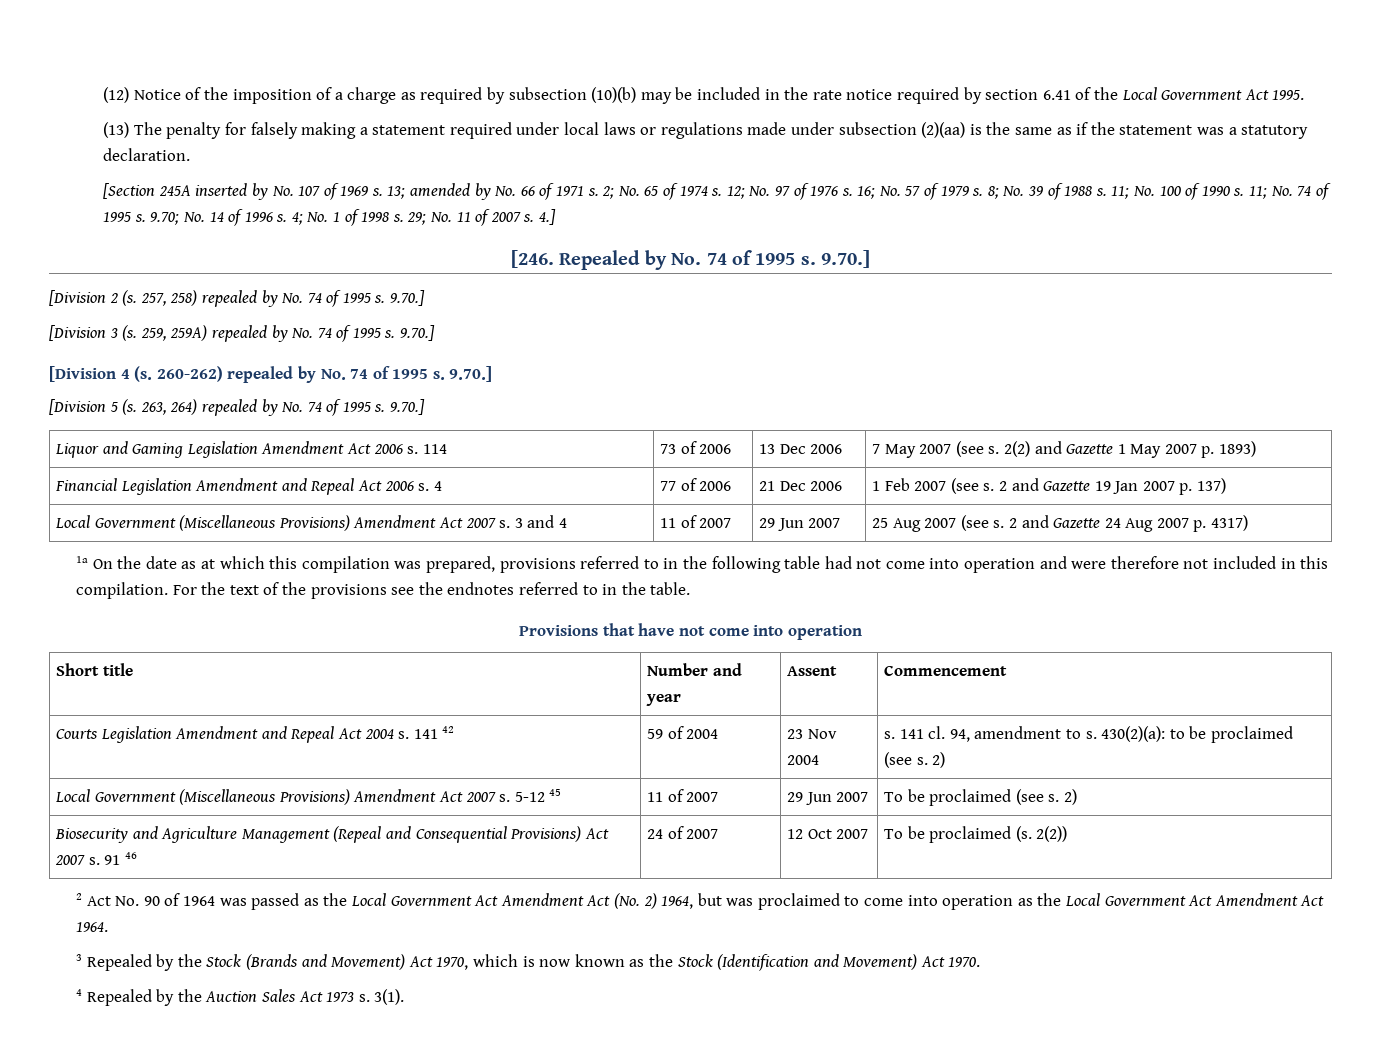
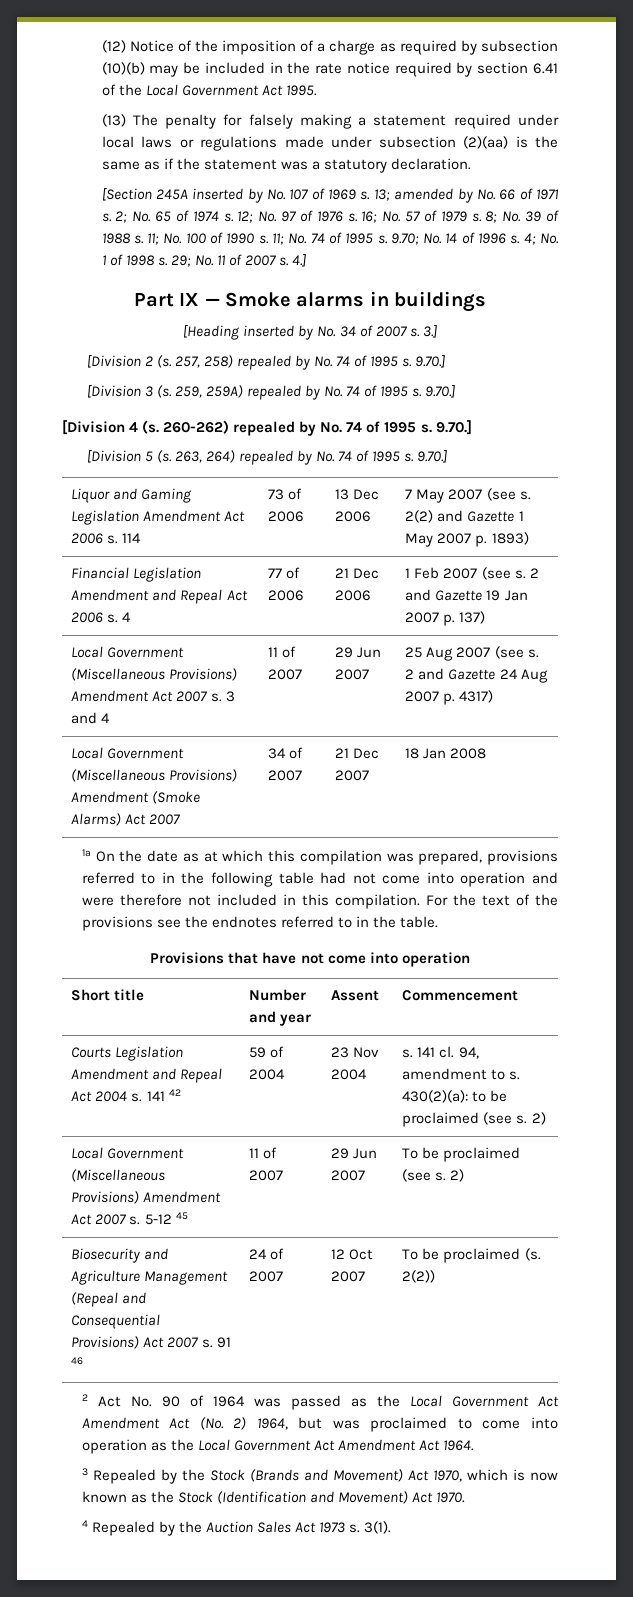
- [246. Repealed by No. 74 of 1995 s. 9.70.]
+ Part IX — Smoke alarms in buildings
+ [Heading inserted by No. 34 of 2007 s. 3.]
+ Local Government (Miscellaneous Provisions) Amendment (Smoke Alarms) Act 2007 | 34 of 2007 | 21 Dec 2007 | 18 Jan 2008

